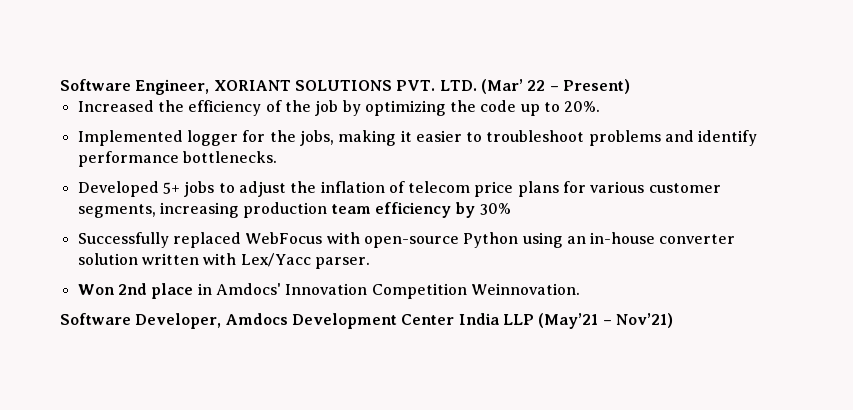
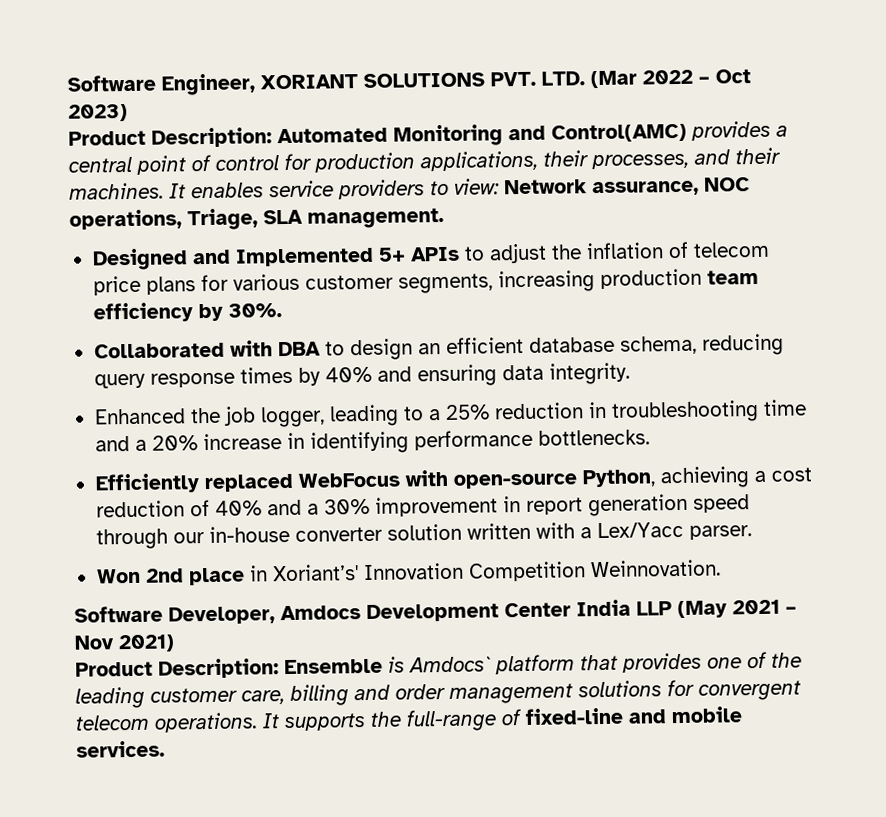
- Software Engineer, XORIANT SOLUTIONS PVT. LTD. (Mar’ 22 – Present)
- Increased the efficiency of the job by optimizing the code up to 20%.
- Implemented logger for the jobs, making it easier to troubleshoot problems and identify performance bottlenecks.
- Developed 5+ jobs to adjust the inflation of telecom price plans for various customer segments, increasing production team efficiency by 30%
- Successfully replaced WebFocus with open-source Python using an in-house converter solution written with Lex/Yacc parser.
+ Software Engineer, XORIANT SOLUTIONS PVT. LTD. (Mar 2022 – Oct 2023)
+ Product Description: Automated Monitoring and Control(AMC) provides a central point of control for production applications, their processes, and their machines. It enables service providers to view: Network assurance, NOC operations, Triage, SLA management.
+ Designed and Implemented 5+ APIs to adjust the inflation of telecom price plans for various customer segments, increasing production team efficiency by 30%.
+ Collaborated with DBA to design an efficient database schema, reducing query response times by 40% and ensuring data integrity.
+ Enhanced the job logger, leading to a 25% reduction in troubleshooting time and a 20% increase in identifying performance bottlenecks.
+ Efficiently replaced WebFocus with open-source Python, achieving a cost reduction of 40% and a 30% improvement in report generation speed through our in-house converter solution written with a Lex/Yacc parser.
- Won 2nd place in Amdocs' Innovation Competition Weinnovation.
+ Won 2nd place in Xoriant’s' Innovation Competition Weinnovation.
- Software Developer, Amdocs Development Center India LLP (May’21 – Nov’21)
+ Software Developer, Amdocs Development Center India LLP (May 2021 – Nov 2021)
+ Product Description: Ensemble is Amdocs` platform that provides one of the leading customer care, billing and order management solutions for convergent telecom operations. It supports the full-range of fixed-line and mobile services.

